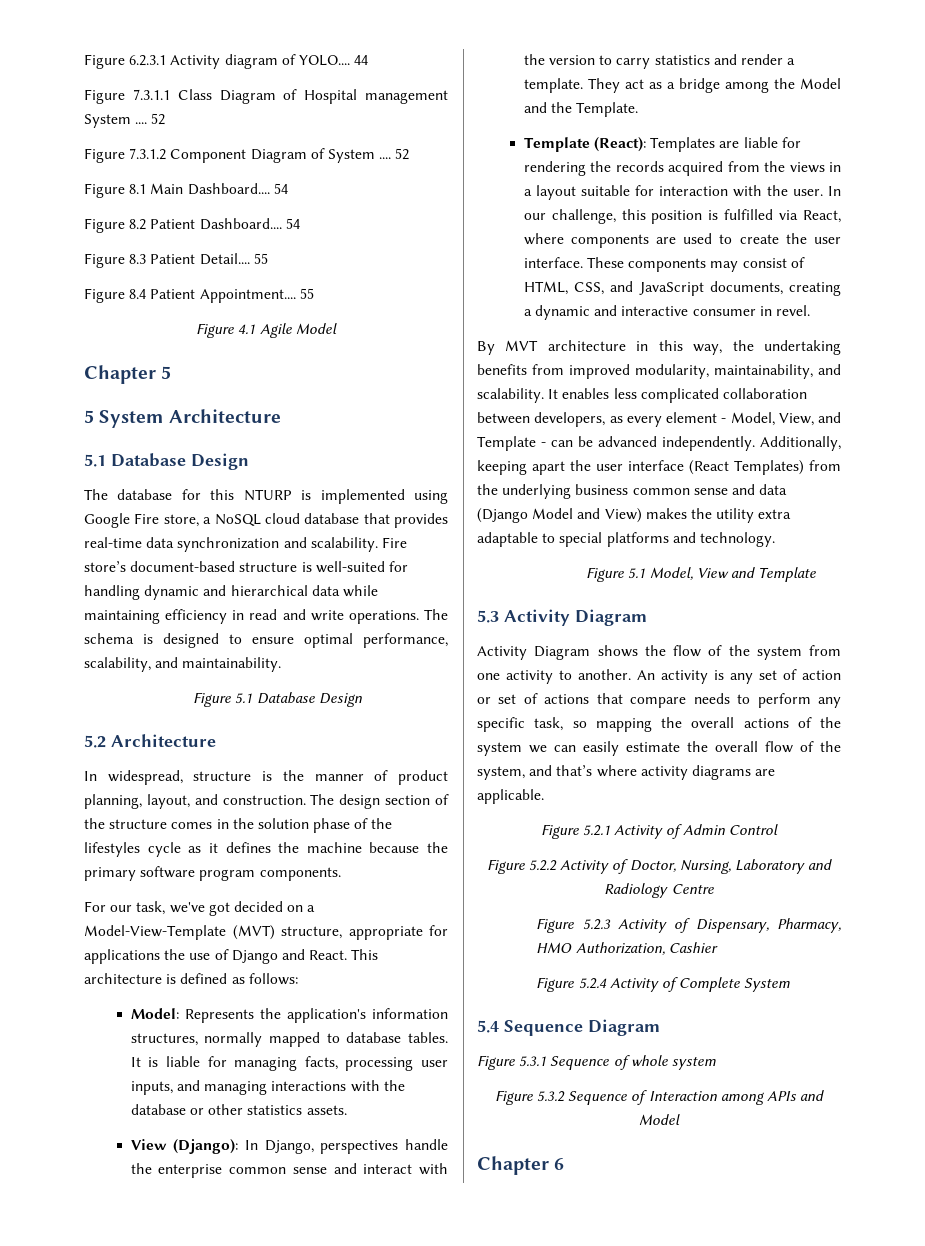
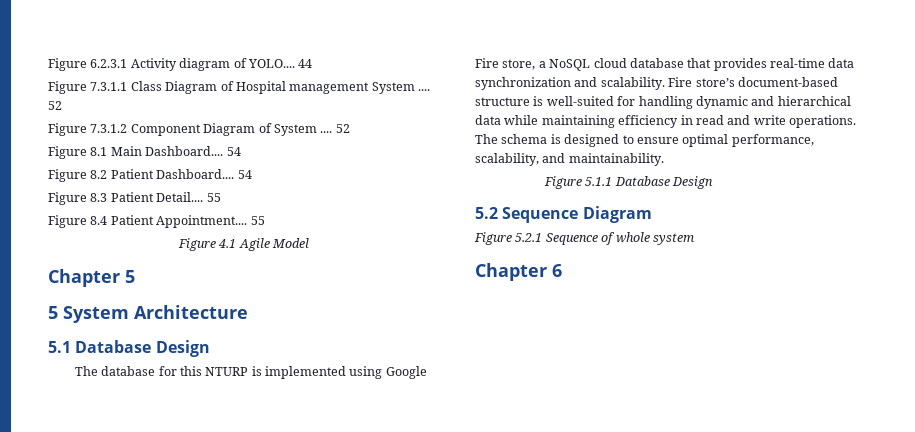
- Figure 5.1 Database Design
+ Figure 5.1.1 Database Design
- 5.2 Architecture
- In widespread, structure is the manner of product planning, layout, and construction. The design section of the structure comes in the solution phase of the lifestyles cycle as it defines the machine because the primary software program components.
- For our task, we've got decided on a Model-View-Template (MVT) structure, appropriate for applications the use of Django and React. This architecture is defined as follows:
- Model: Represents the application's information structures, normally mapped to database tables. It is liable for managing facts, processing user inputs, and managing interactions with the database or other statistics assets.
- View (Django): In Django, perspectives handle the enterprise common sense and interact with the version to carry statistics and render a template. They act as a bridge among the Model and the Template.
- Template (React): Templates are liable for rendering the records acquired from the views in a layout suitable for interaction with the user. In our challenge, this position is fulfilled via React, where components are used to create the user interface. These components may consist of HTML, CSS, and JavaScript documents, creating a dynamic and interactive consumer in revel.
- By MVT architecture in this way, the undertaking benefits from improved modularity, maintainability, and scalability. It enables less complicated collaboration between developers, as every element - Model, View, and Template - can be advanced independently. Additionally, keeping apart the user interface (React Templates) from the underlying business common sense and data (Django Model and View) makes the utility extra adaptable to special platforms and technology.
- Figure 5.1 Model, View and Template
- 5.3 Activity Diagram
- Activity Diagram shows the flow of the system from one activity to another. An activity is any set of action or set of actions that compare needs to perform any specific task, so mapping the overall actions of the system we can easily estimate the overall flow of the system, and that’s where activity diagrams are applicable.
- Figure 5.2.1 Activity of Admin Control
- Figure 5.2.2 Activity of Doctor, Nursing, Laboratory and Radiology Centre
- Figure 5.2.3 Activity of Dispensary, Pharmacy, HMO Authorization, Cashier
- Figure 5.2.4 Activity of Complete System
- 5.4 Sequence Diagram
+ 5.2 Sequence Diagram
- Figure 5.3.1 Sequence of whole system
+ Figure 5.2.1 Sequence of whole system
- Figure 5.3.2 Sequence of Interaction among APIs and Model

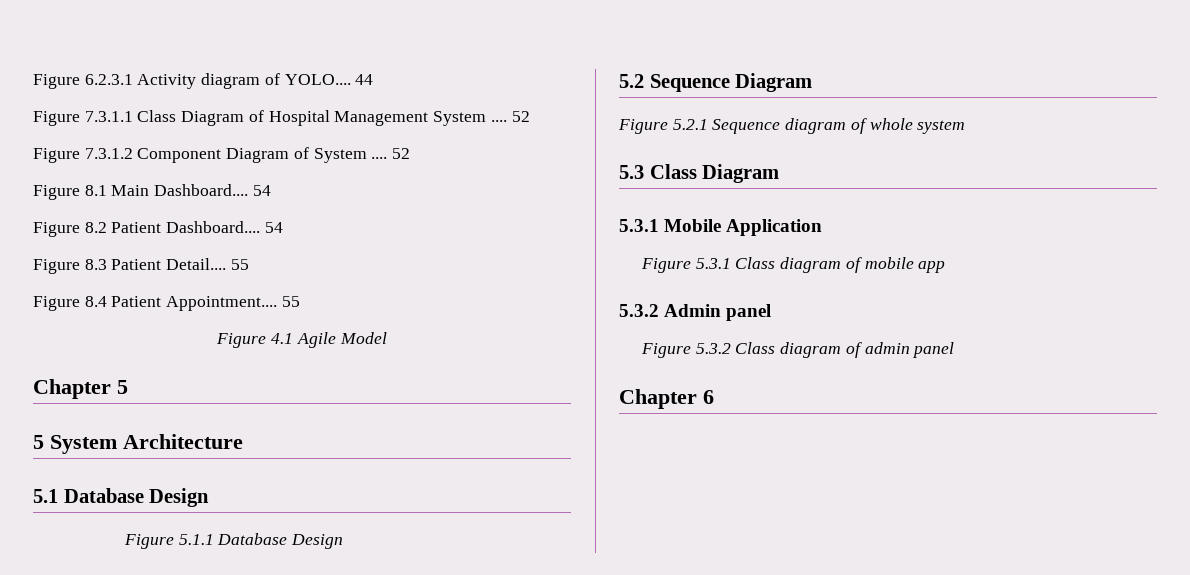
- Figure 7.3.1.1 Class Diagram of Hospital management System ....
+ Figure 7.3.1.1 Class Diagram of Hospital Management System ....
- The database for this NTURP is implemented using Google Fire store, a NoSQL cloud database that provides real-time data synchronization and scalability. Fire store’s document-based structure is well-suited for handling dynamic and hierarchical data while maintaining efficiency in read and write operations. The schema is designed to ensure optimal performance, scalability, and maintainability.
- Figure 5.2.1 Sequence of whole system
+ Figure 5.2.1 Sequence diagram of whole system
+ 5.3 Class Diagram
+ 5.3.1 Mobile Application
+ Figure 5.3.1 Class diagram of mobile app
+ 5.3.2 Admin panel
+ Figure 5.3.2 Class diagram of admin panel

